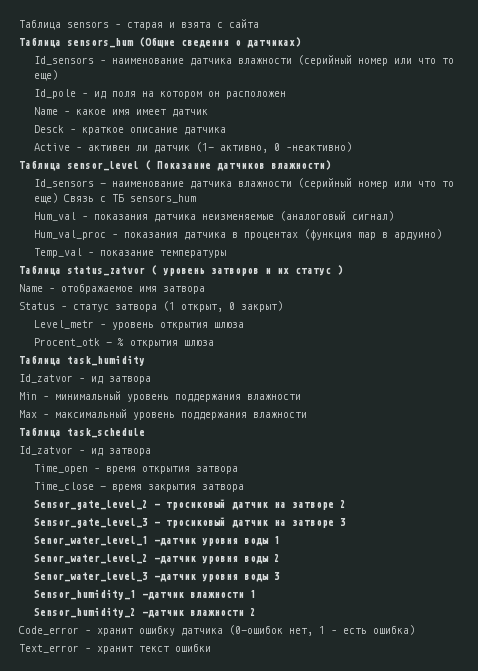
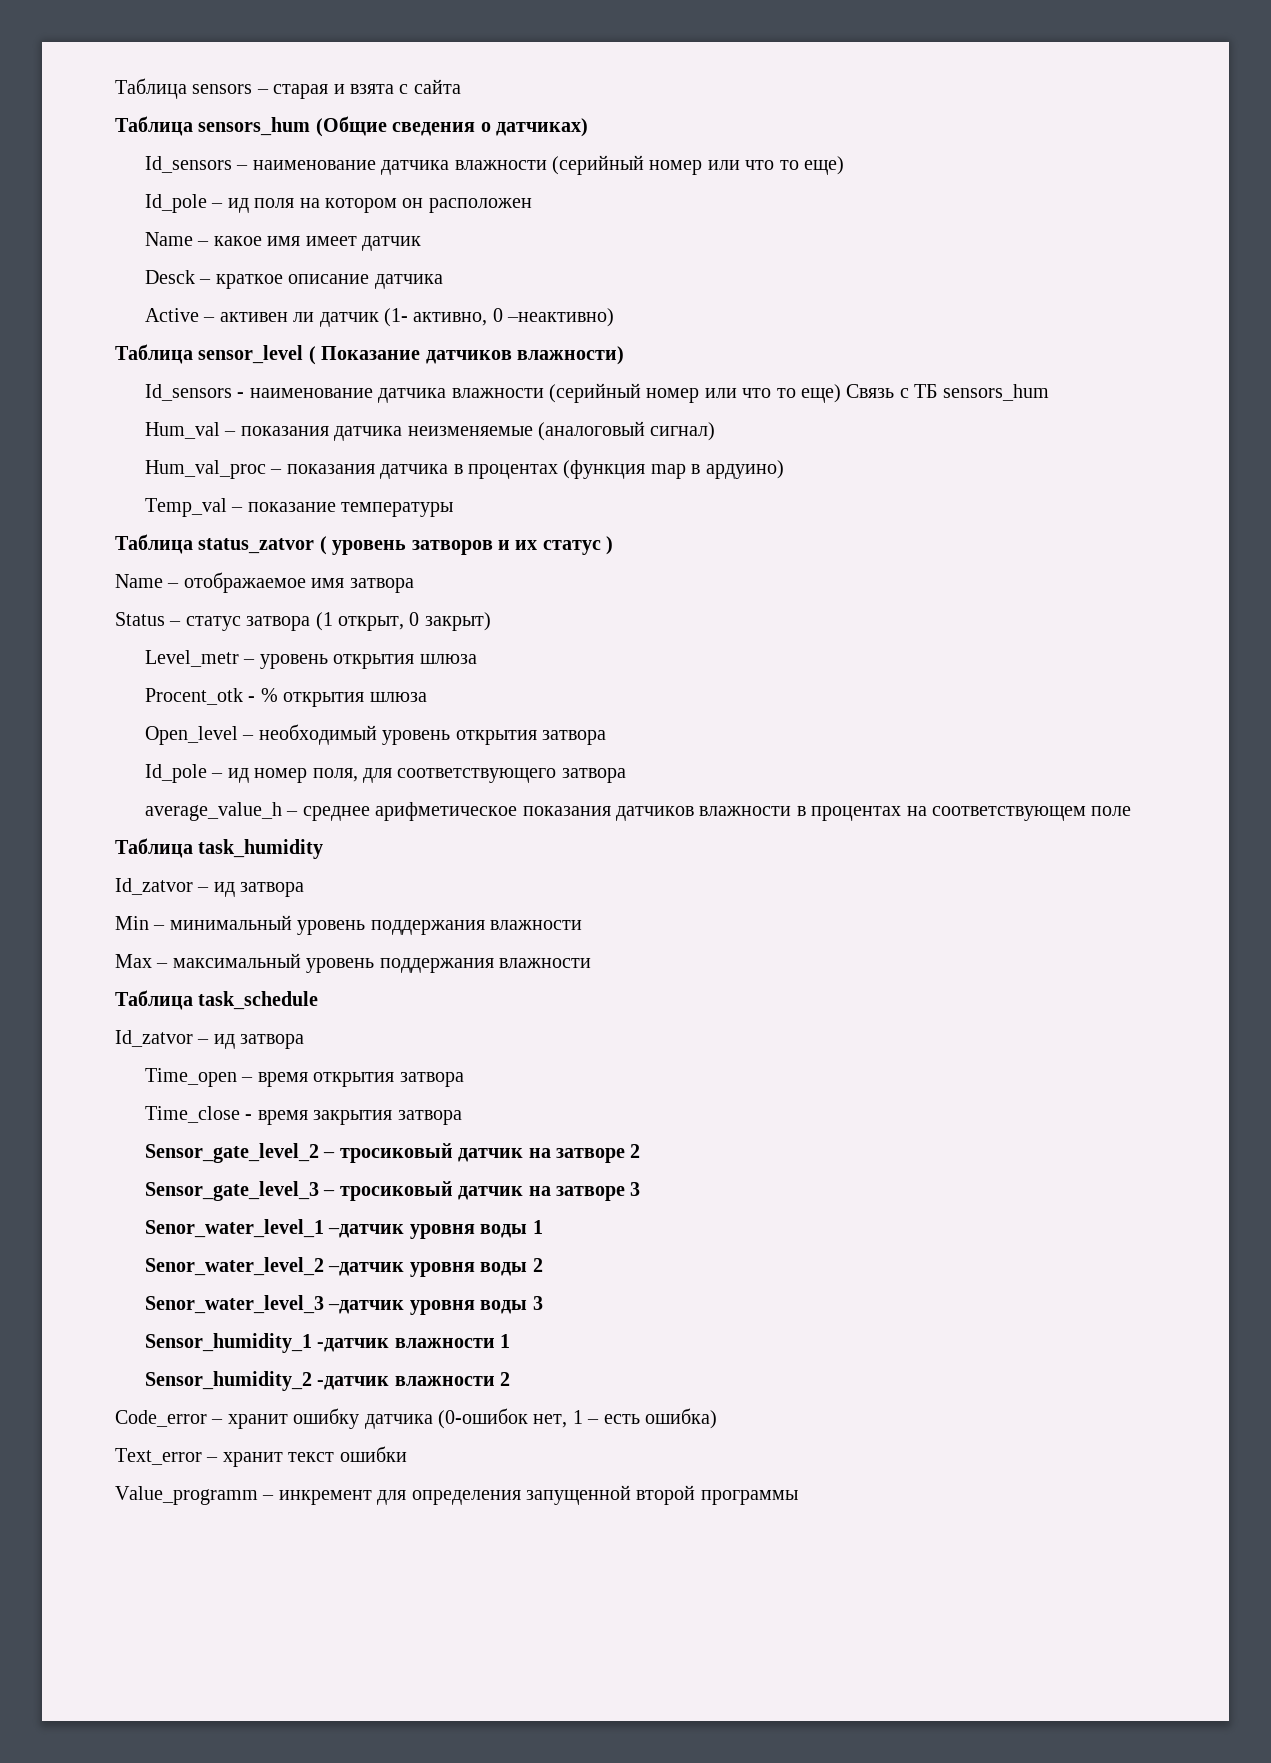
+ Open_level – необходимый уровень открытия затвора
+ Id_pole – ид номер поля, для соответствующего затвора
+ average_value_h – среднее арифметическое показания датчиков влажности в процентах на соответствующем поле
+ Value_programm – инкремент для определения запущенной второй программы

